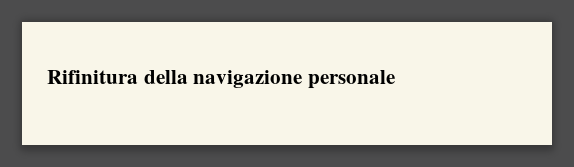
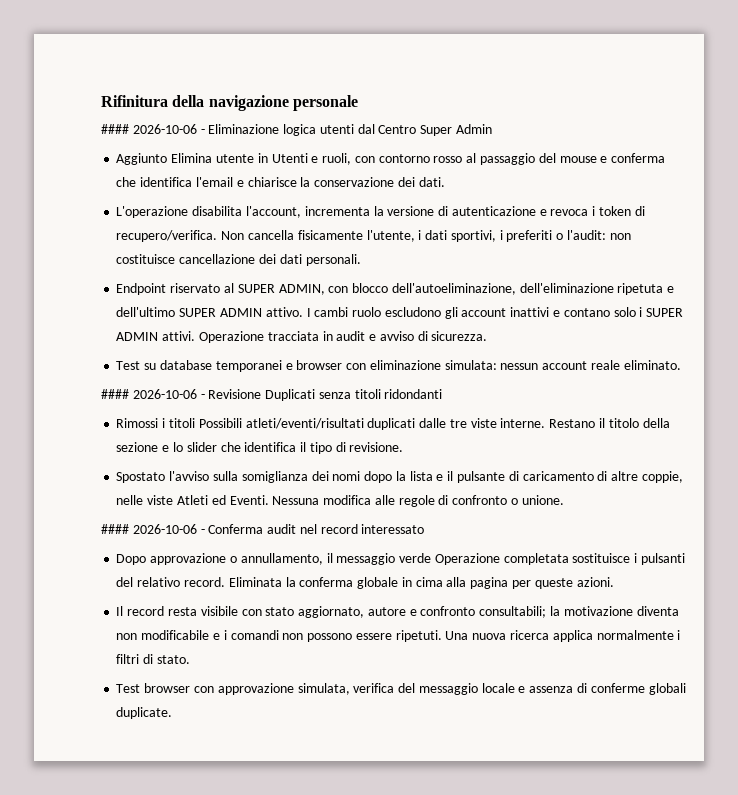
+ #### 2026-10-06 - Eliminazione logica utenti dal Centro Super Admin
+ Aggiunto Elimina utente in Utenti e ruoli, con contorno rosso al passaggio del mouse e conferma che identifica l'email e chiarisce la conservazione dei dati.
+ L'operazione disabilita l'account, incrementa la versione di autenticazione e revoca i token di recupero/verifica. Non cancella fisicamente l'utente, i dati sportivi, i preferiti o l'audit: non costituisce cancellazione dei dati personali.
+ Endpoint riservato al SUPER ADMIN, con blocco dell'autoeliminazione, dell'eliminazione ripetuta e dell'ultimo SUPER ADMIN attivo. I cambi ruolo escludono gli account inattivi e contano solo i SUPER ADMIN attivi. Operazione tracciata in audit e avviso di sicurezza.
+ Test su database temporanei e browser con eliminazione simulata: nessun account reale eliminato.
+ #### 2026-10-06 - Revisione Duplicati senza titoli ridondanti
+ Rimossi i titoli Possibili atleti/eventi/risultati duplicati dalle tre viste interne. Restano il titolo della sezione e lo slider che identifica il tipo di revisione.
+ Spostato l'avviso sulla somiglianza dei nomi dopo la lista e il pulsante di caricamento di altre coppie, nelle viste Atleti ed Eventi. Nessuna modifica alle regole di confronto o unione.
+ #### 2026-10-06 - Conferma audit nel record interessato
+ Dopo approvazione o annullamento, il messaggio verde Operazione completata sostituisce i pulsanti del relativo record. Eliminata la conferma globale in cima alla pagina per queste azioni.
+ Il record resta visibile con stato aggiornato, autore e confronto consultabili; la motivazione diventa non modificabile e i comandi non possono essere ripetuti. Una nuova ricerca applica normalmente i filtri di stato.
+ Test browser con approvazione simulata, verifica del messaggio locale e assenza di conferme globali duplicate.

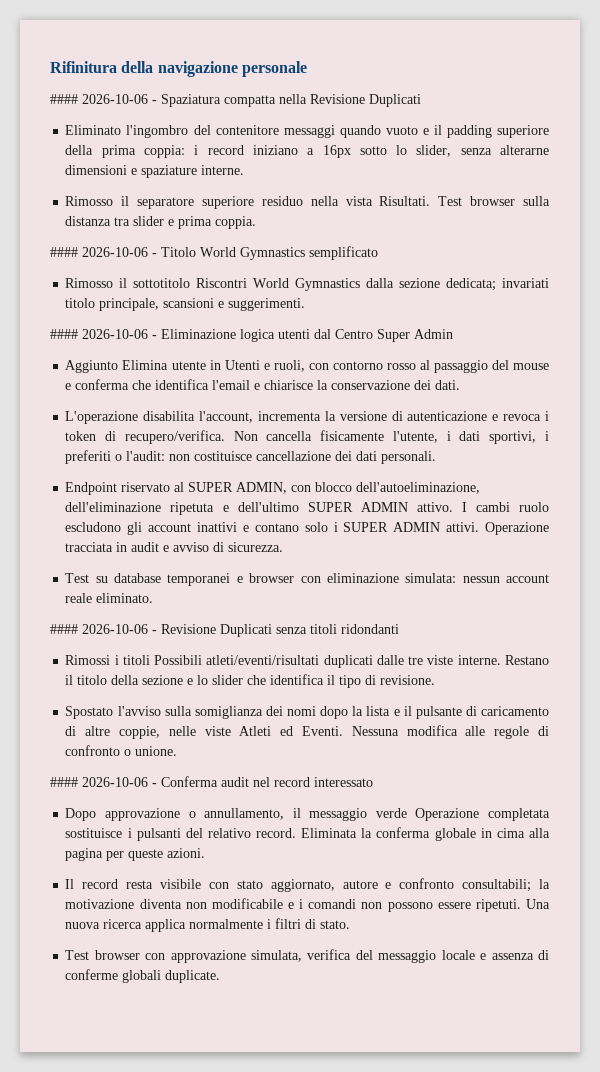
+ #### 2026-10-06 - Spaziatura compatta nella Revisione Duplicati
+ Eliminato l'ingombro del contenitore messaggi quando vuoto e il padding superiore della prima coppia: i record iniziano a 16px sotto lo slider, senza alterarne dimensioni e spaziature interne.
+ Rimosso il separatore superiore residuo nella vista Risultati. Test browser sulla distanza tra slider e prima coppia.
+ #### 2026-10-06 - Titolo World Gymnastics semplificato
+ Rimosso il sottotitolo Riscontri World Gymnastics dalla sezione dedicata; invariati titolo principale, scansioni e suggerimenti.

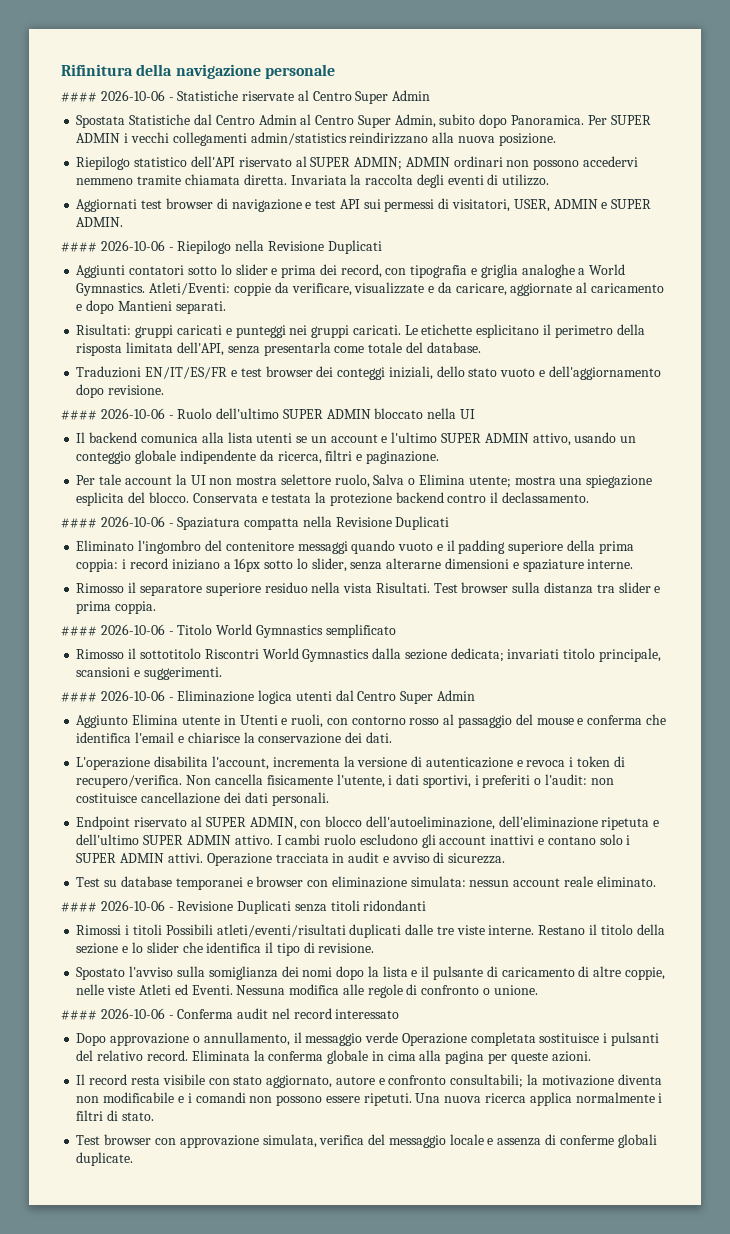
+ #### 2026-10-06 - Statistiche riservate al Centro Super Admin
+ Spostata Statistiche dal Centro Admin al Centro Super Admin, subito dopo Panoramica. Per SUPER ADMIN i vecchi collegamenti admin/statistics reindirizzano alla nuova posizione.
+ Riepilogo statistico dell'API riservato al SUPER ADMIN; ADMIN ordinari non possono accedervi nemmeno tramite chiamata diretta. Invariata la raccolta degli eventi di utilizzo.
+ Aggiornati test browser di navigazione e test API sui permessi di visitatori, USER, ADMIN e SUPER ADMIN.
+ #### 2026-10-06 - Riepilogo nella Revisione Duplicati
+ Aggiunti contatori sotto lo slider e prima dei record, con tipografia e griglia analoghe a World Gymnastics. Atleti/Eventi: coppie da verificare, visualizzate e da caricare, aggiornate al caricamento e dopo Mantieni separati.
+ Risultati: gruppi caricati e punteggi nei gruppi caricati. Le etichette esplicitano il perimetro della risposta limitata dell'API, senza presentarla come totale del database.
+ Traduzioni EN/IT/ES/FR e test browser dei conteggi iniziali, dello stato vuoto e dell'aggiornamento dopo revisione.
+ #### 2026-10-06 - Ruolo dell'ultimo SUPER ADMIN bloccato nella UI
+ Il backend comunica alla lista utenti se un account e l'ultimo SUPER ADMIN attivo, usando un conteggio globale indipendente da ricerca, filtri e paginazione.
+ Per tale account la UI non mostra selettore ruolo, Salva o Elimina utente; mostra una spiegazione esplicita del blocco. Conservata e testata la protezione backend contro il declassamento.

